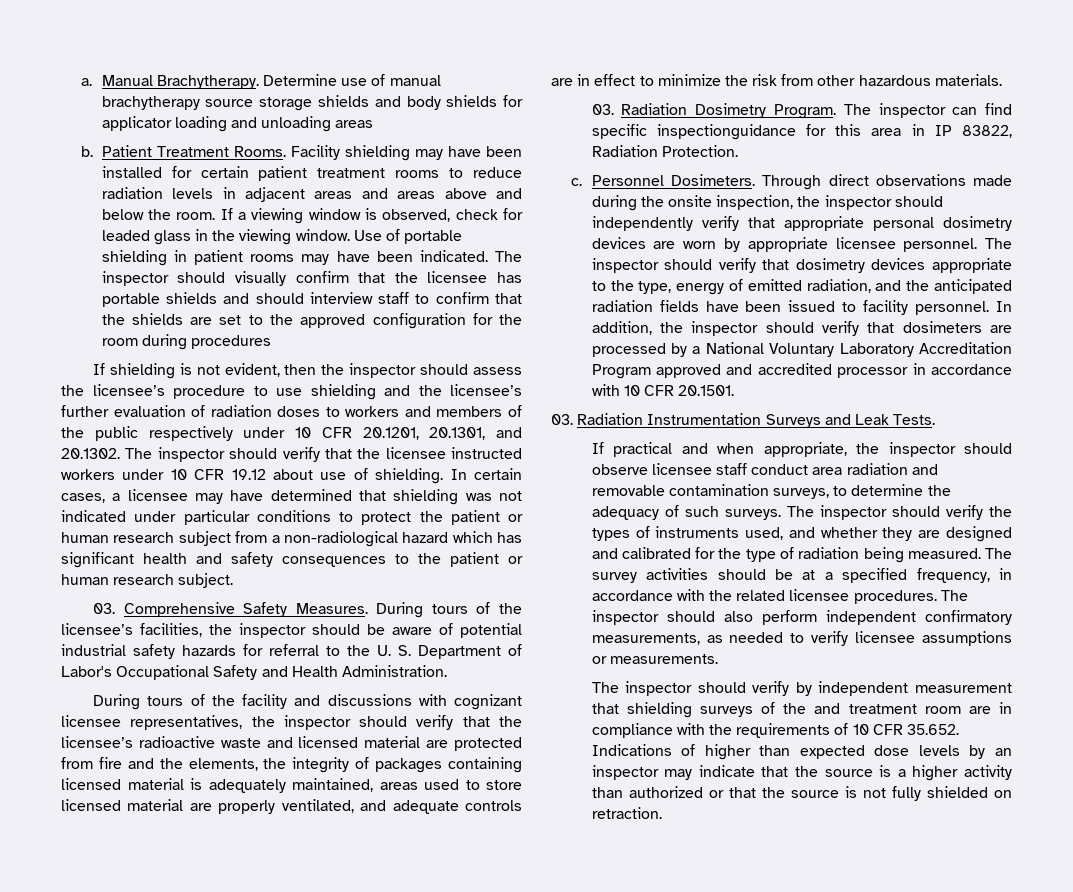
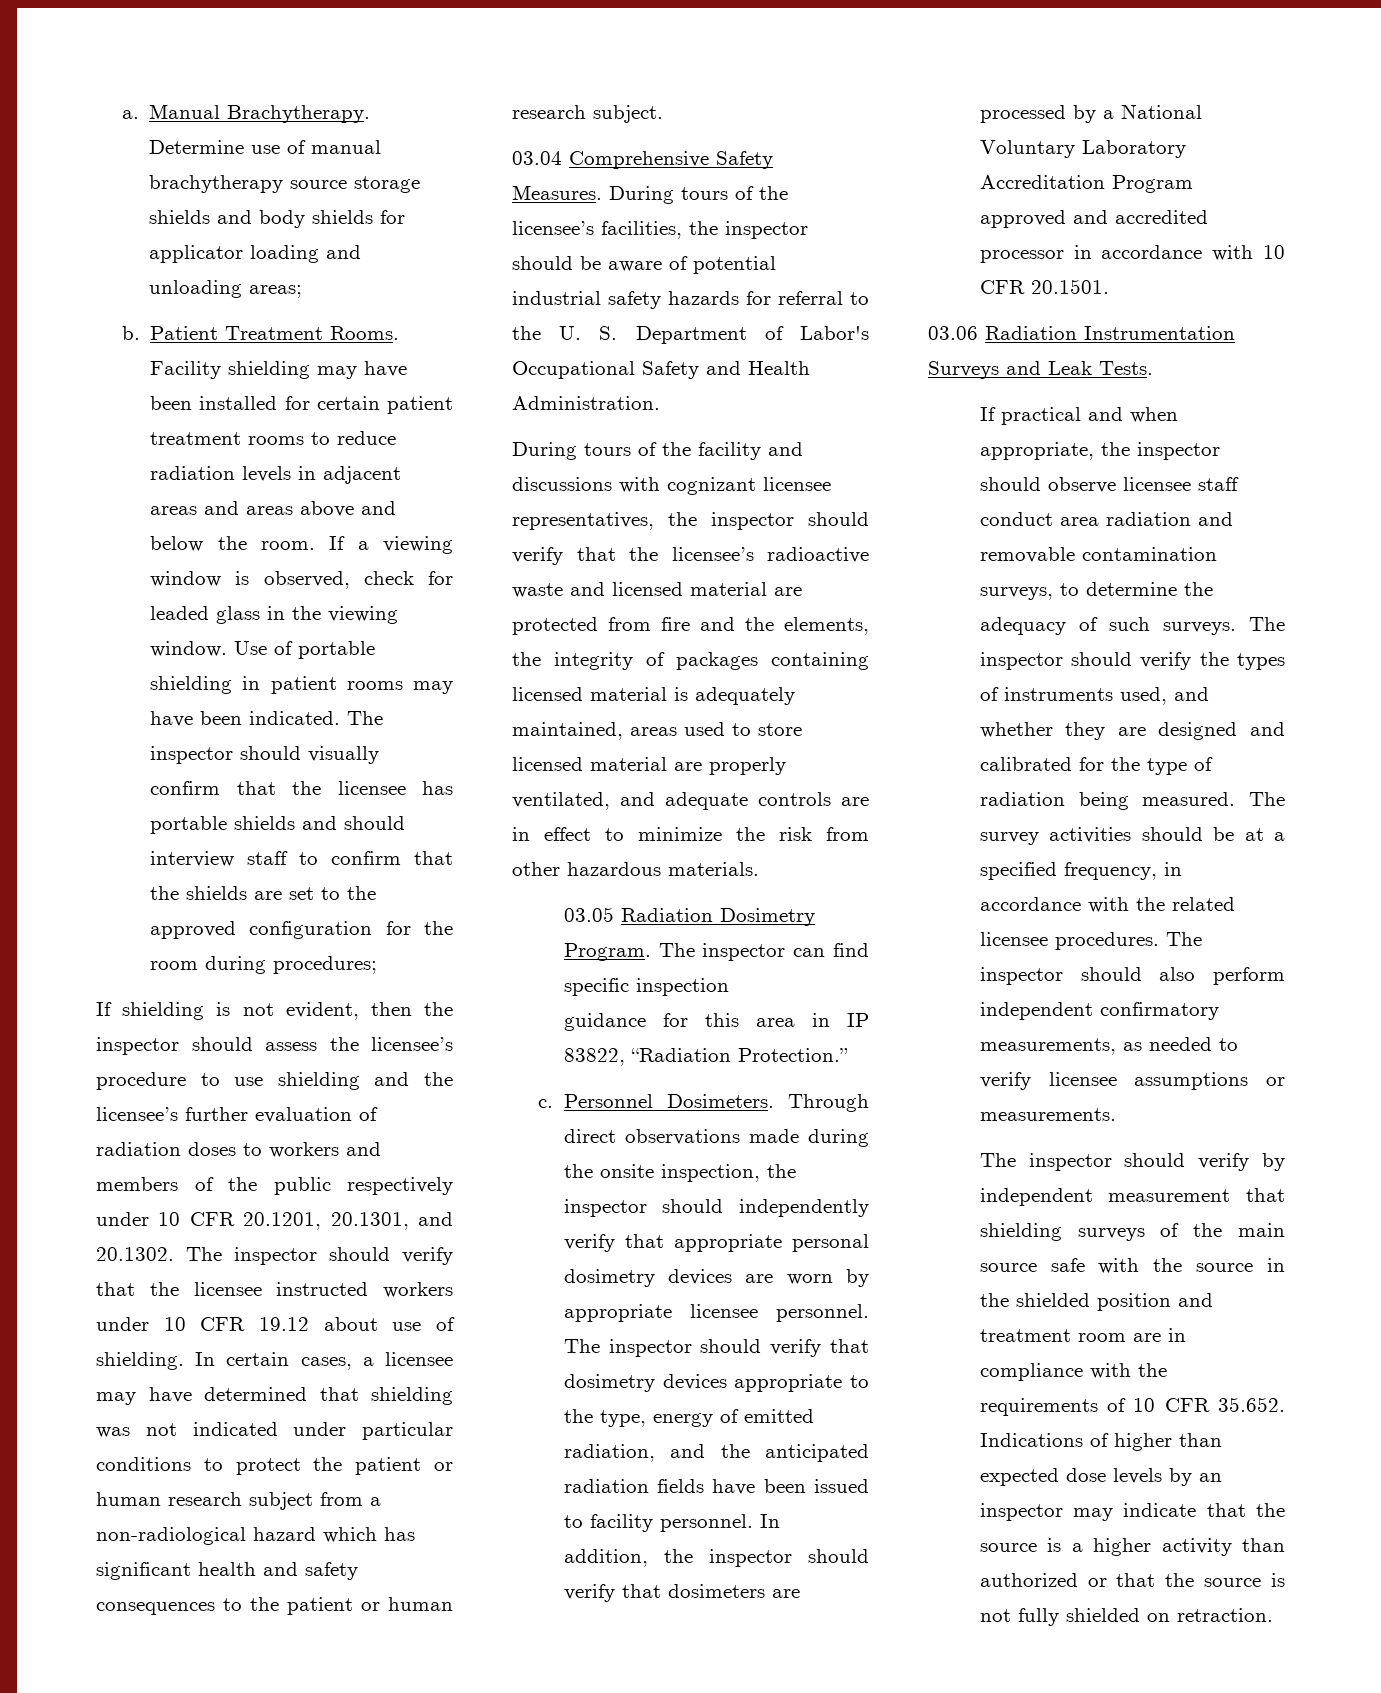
- Determine use of manual brachytherapy source storage shields and body shields for applicator loading and unloading areas
+ Determine use of manual brachytherapy source storage shields and body shields for applicator loading and unloading areas;
- The inspector should visually confirm that the licensee has portable shields and should interview staff to confirm that the shields are set to the approved configuration for the room during procedures
+ The inspector should visually confirm that the licensee has portable shields and should interview staff to confirm that the shields are set to the approved configuration for the room during procedures;
- 03. Comprehensive Safety Measures.
+ 03.04 Comprehensive Safety Measures.
- 03. Radiation Dosimetry Program.
+ 03.05 Radiation Dosimetry Program.
- The inspector can find specific inspectionguidance for this area in IP 83822, Radiation Protection.
+ The inspector can find specific inspection
+ guidance for this area in IP 83822, “Radiation Protection.”
- 03. Radiation Instrumentation Surveys and Leak Tests.
+ 03.06 Radiation Instrumentation Surveys and Leak Tests.
- The inspector should verify by independent measurement that shielding surveys of the and treatment room are in compliance with the requirements of 10 CFR 35.652. Indications of higher than expected dose levels by an inspector may indicate that the source is a higher activity than authorized or that the source is not fully shielded on retraction.
+ The inspector should verify by independent measurement that shielding surveys of the main source safe with the source in the shielded position and treatment room are in compliance with the requirements of 10 CFR 35.652. Indications of higher than expected dose levels by an inspector may indicate that the source is a higher activity than authorized or that the source is not fully shielded on retraction.

